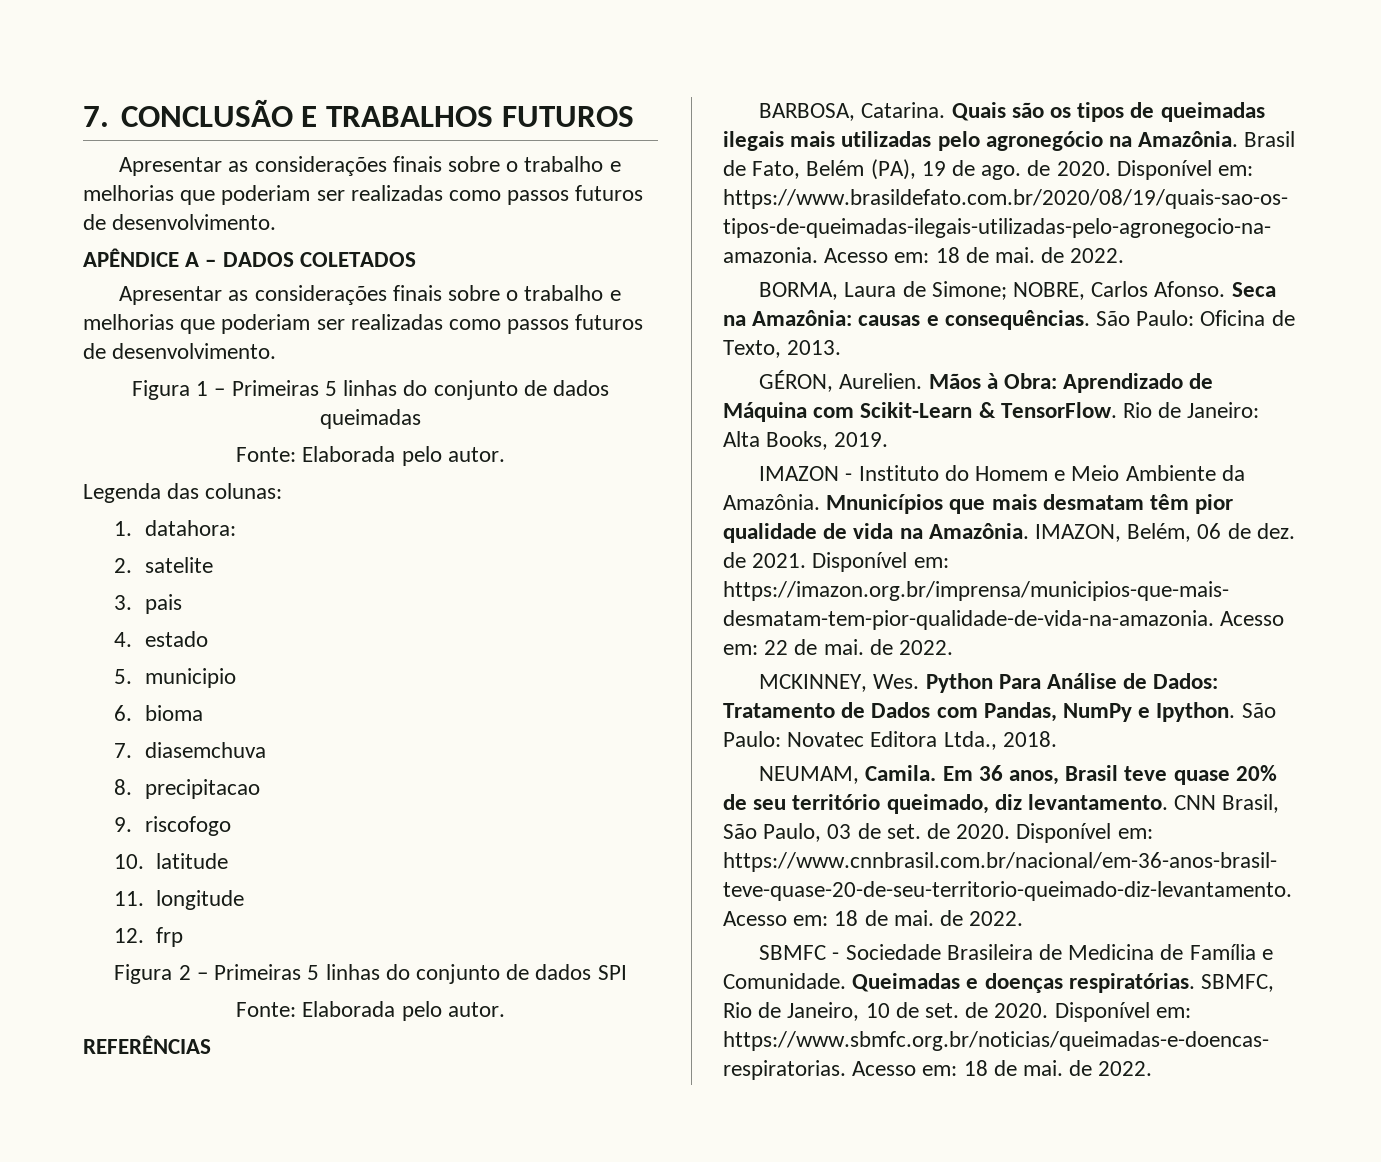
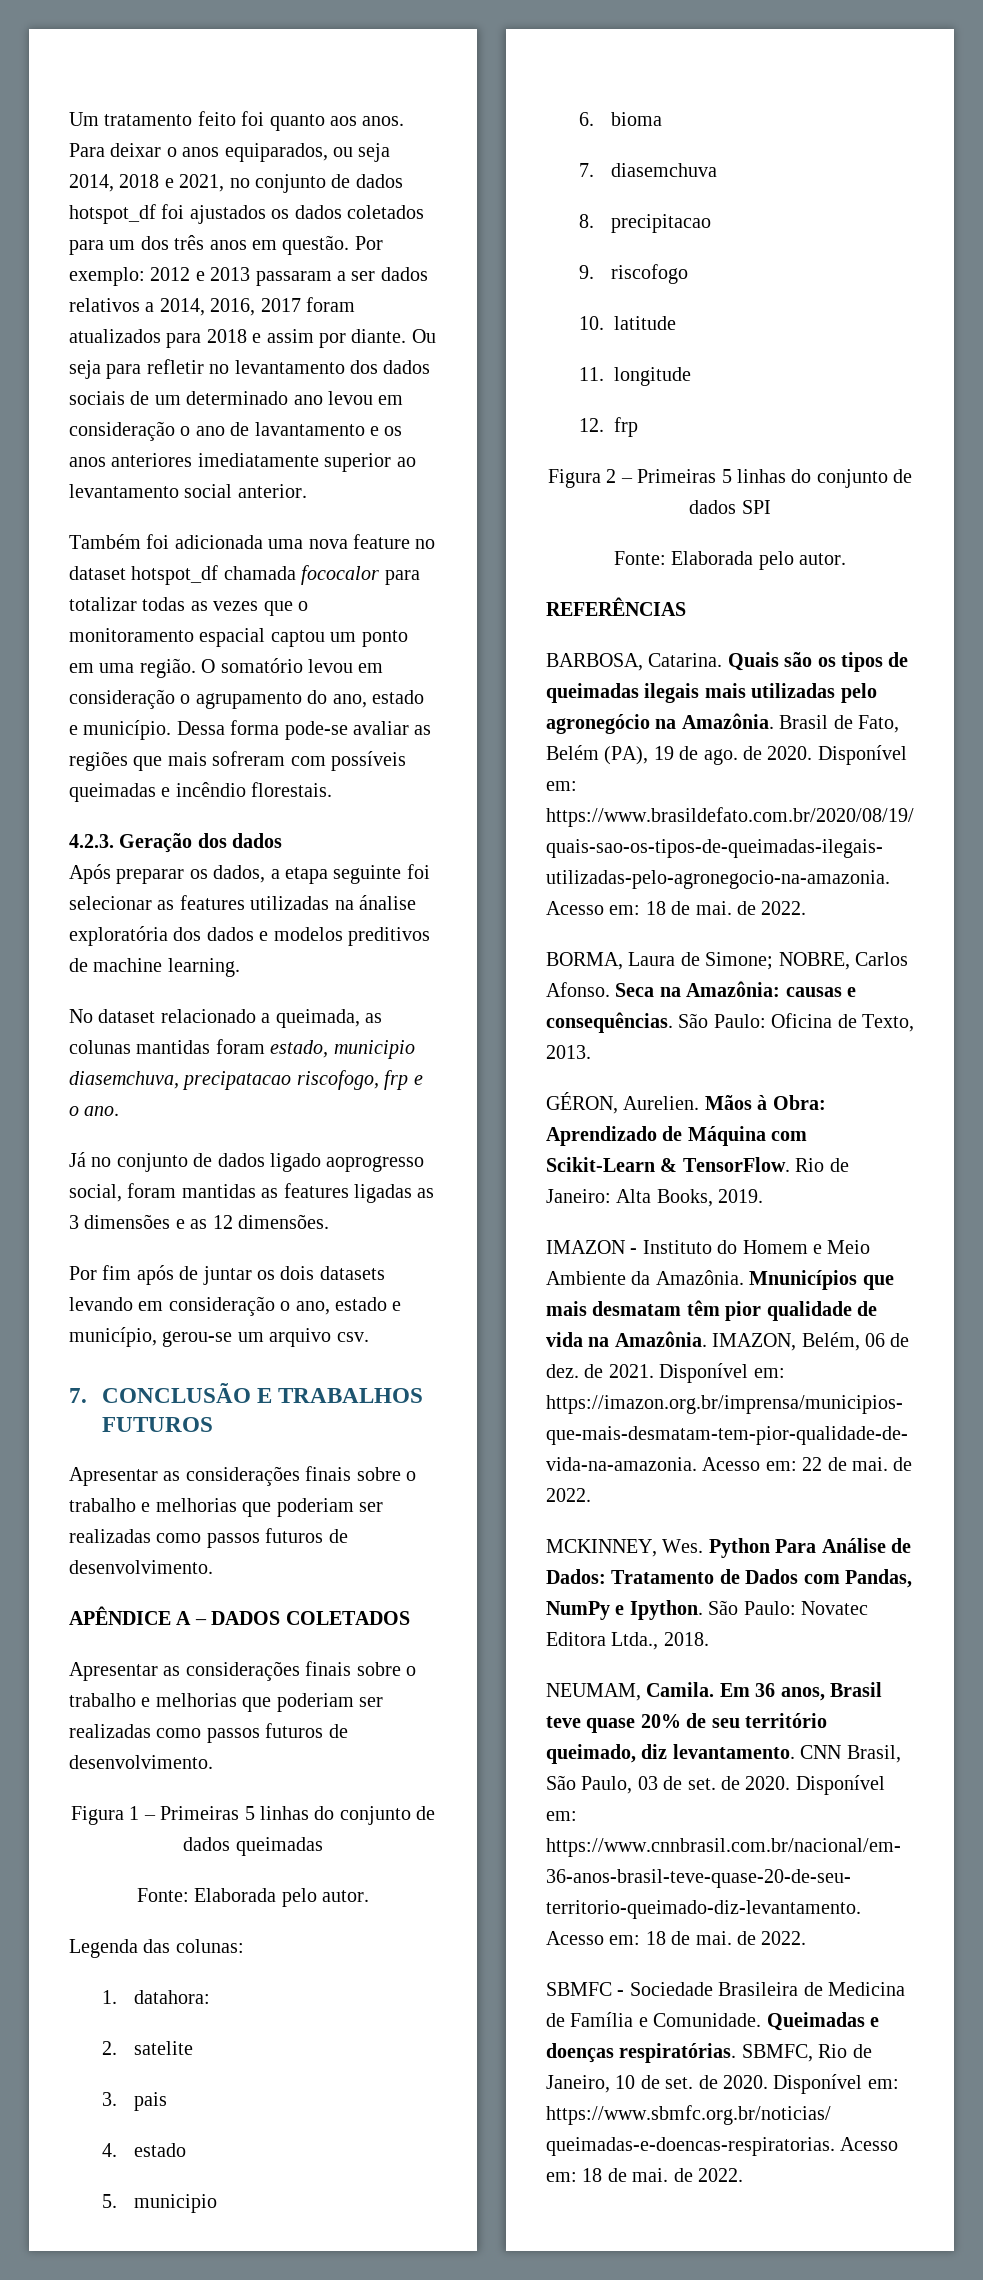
+ Um tratamento feito foi quanto aos anos. Para deixar o anos equiparados, ou seja 2014, 2018 e 2021, no conjunto de dados hotspot_df foi ajustados os dados coletados para um dos três anos em questão. Por exemplo: 2012 e 2013 passaram a ser dados relativos a 2014, 2016, 2017 foram atualizados para 2018 e assim por diante. Ou seja para refletir no levantamento dos dados sociais de um determinado ano levou em consideração o ano de lavantamento e os anos anteriores imediatamente superior ao levantamento social anterior.
+ Também foi adicionada uma nova feature no dataset hotspot_df chamada fococalor para totalizar todas as vezes que o monitoramento espacial captou um ponto em uma região. O somatório levou em consideração o agrupamento do ano, estado e município. Dessa forma pode-se avaliar as regiões que mais sofreram com possíveis queimadas e incêndio florestais.
+ 4.2.3. Geração dos dados
+ Após preparar os dados, a etapa seguinte foi selecionar as features utilizadas na ánalise exploratória dos dados e modelos preditivos de machine learning.
+ No dataset relacionado a queimada, as colunas mantidas foram estado, municipio diasemchuva, precipatacao riscofogo, frp e o ano.
+ Já no conjunto de dados ligado aoprogresso social, foram mantidas as features ligadas as 3 dimensões e as 12 dimensões.
+ Por fim após de juntar os dois datasets levando em consideração o ano, estado e município, gerou-se um arquivo csv.

